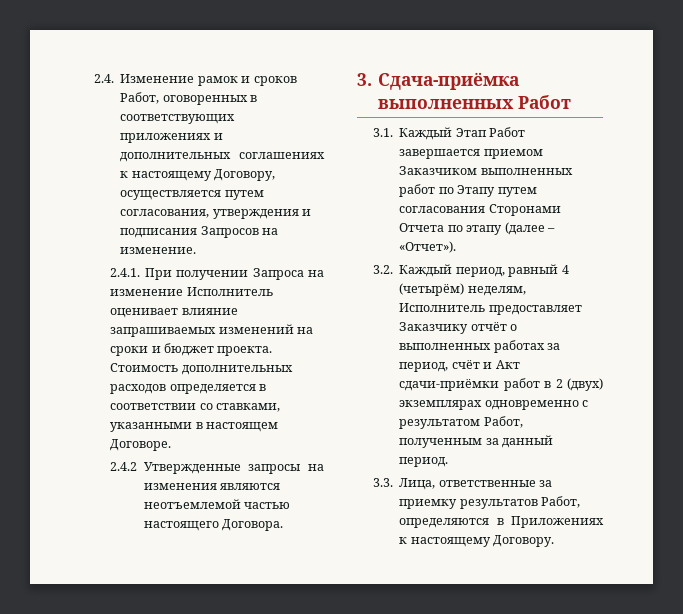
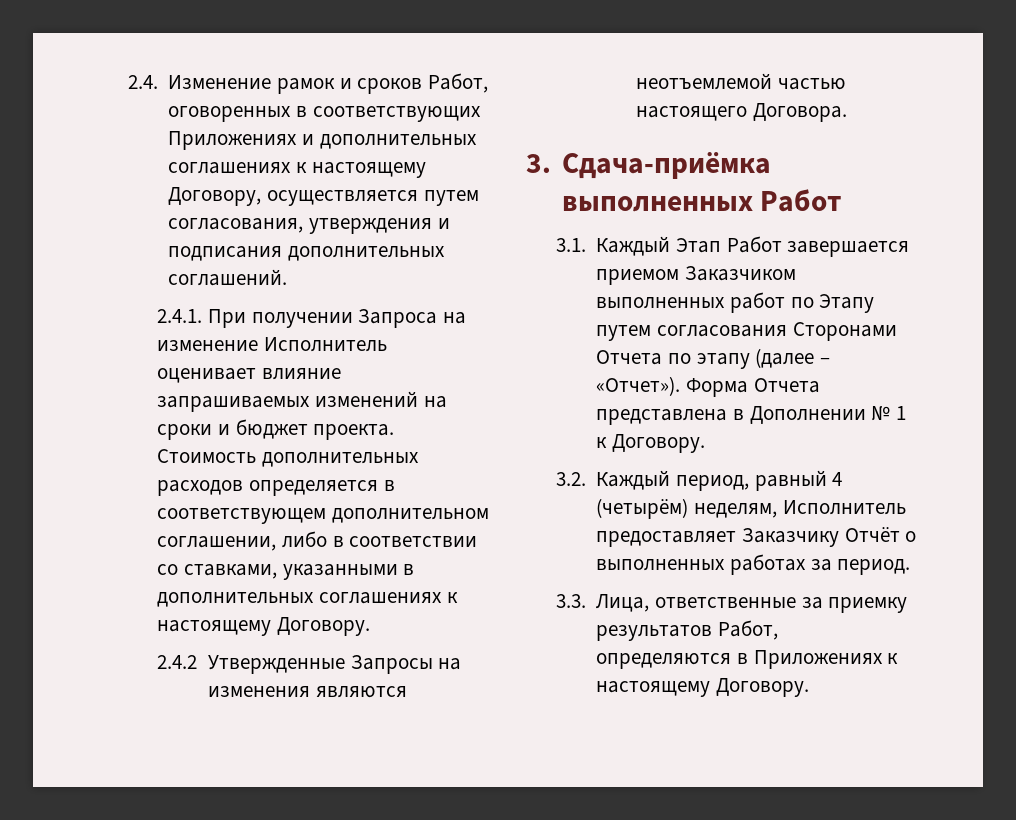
- 2.4. Изменение рамок и сроков Работ, оговоренных в соответствующих приложениях и дополнительных соглашениях к настоящему Договору, осуществляется путем согласования, утверждения и подписания Запросов на изменение.
+ 2.4. Изменение рамок и сроков Работ, оговоренных в соответствующих Приложениях и дополнительных соглашениях к настоящему Договору, осуществляется путем согласования, утверждения и подписания дополнительных соглашений.
- Стоимость дополнительных расходов определяется в соответствии со ставками, указанными в настоящем Договоре.
+ Стоимость дополнительных расходов определяется в соответствующем дополнительном соглашении, либо в соответствии со ставками, указанными в дополнительных соглашениях к настоящему Договору.
- 2.4.2 Утвержденные запросы на изменения являются неотъемлемой частью настоящего Договора.
+ 2.4.2 Утвержденные Запросы на изменения являются неотъемлемой частью настоящего Договора.
+ Форма Отчета представлена в Дополнении № 1 к Договору.
- 3.2. Каждый период, равный 4 (четырём) неделям, Исполнитель предоставляет Заказчику отчёт о выполненных работах за период, счёт и Акт сдачи-приёмки работ в 2 (двух) экземплярах одновременно с результатом Работ, полученным за данный период.
+ 3.2. Каждый период, равный 4 (четырём) неделям, Исполнитель предоставляет Заказчику Отчёт о выполненных работах за период.

